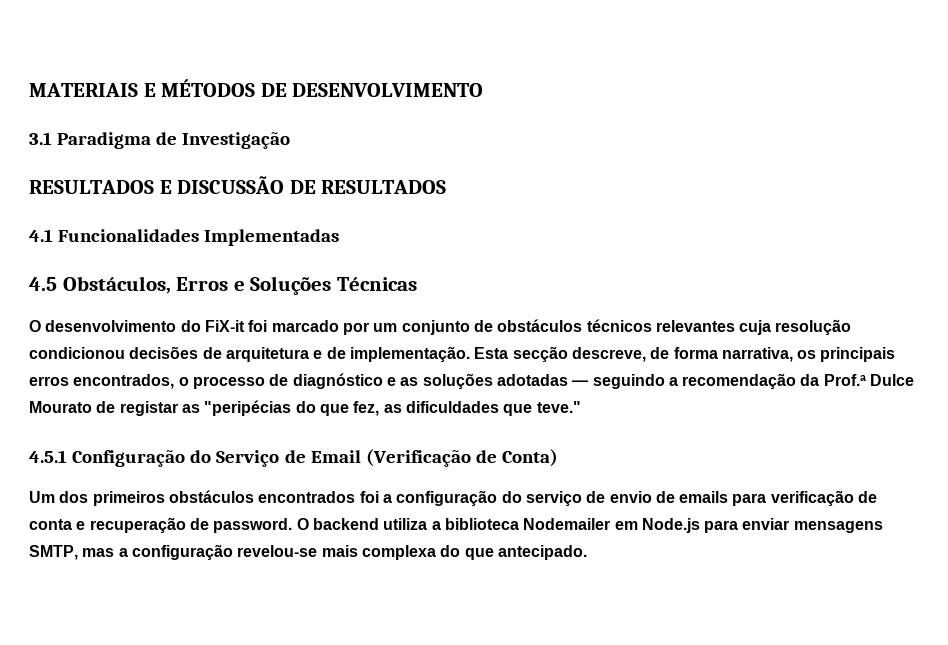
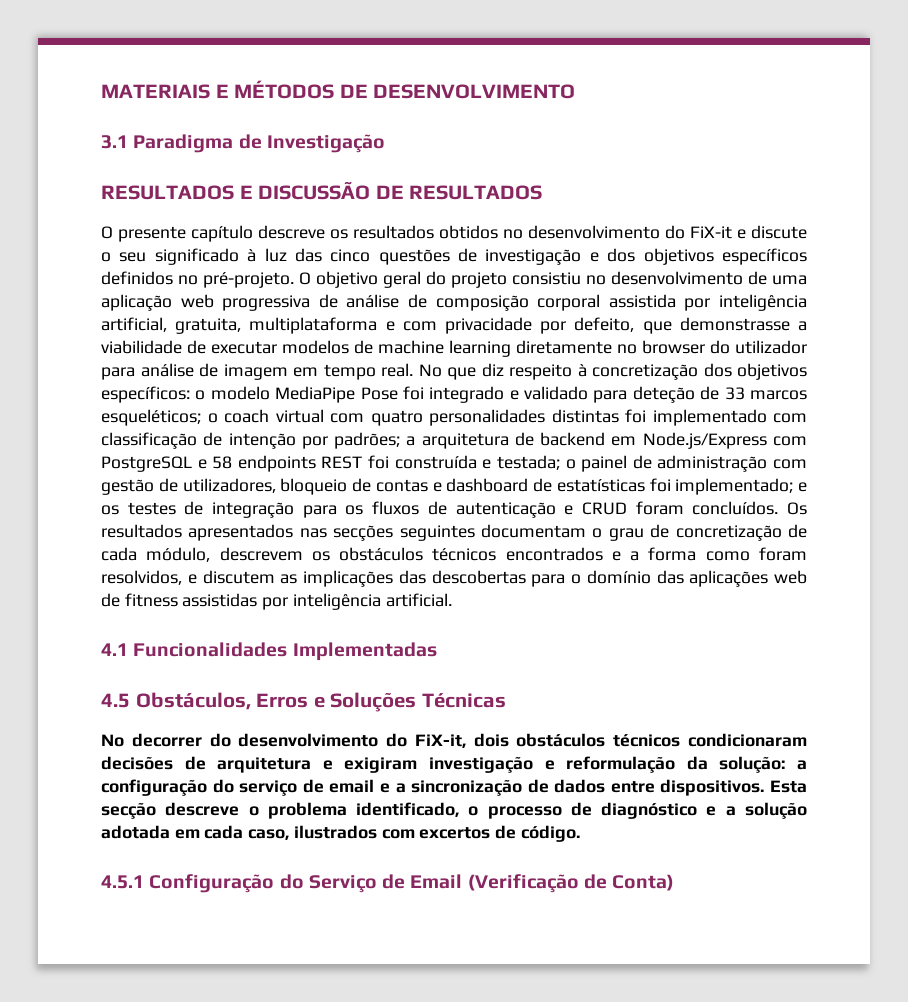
+ O presente capítulo descreve os resultados obtidos no desenvolvimento do FiX-it e discute o seu significado à luz das cinco questões de investigação e dos objetivos específicos definidos no pré-projeto. O objetivo geral do projeto consistiu no desenvolvimento de uma aplicação web progressiva de análise de composição corporal assistida por inteligência artificial, gratuita, multiplataforma e com privacidade por defeito, que demonstrasse a viabilidade de executar modelos de machine learning diretamente no browser do utilizador para análise de imagem em tempo real. No que diz respeito à concretização dos objetivos específicos: o modelo MediaPipe Pose foi integrado e validado para deteção de 33 marcos esqueléticos; o coach virtual com quatro personalidades distintas foi implementado com classificação de intenção por padrões; a arquitetura de backend em Node.js/Express com PostgreSQL e 58 endpoints REST foi construída e testada; o painel de administração com gestão de utilizadores, bloqueio de contas e dashboard de estatísticas foi implementado; e os testes de integração para os fluxos de autenticação e CRUD foram concluídos. Os resultados apresentados nas secções seguintes documentam o grau de concretização de cada módulo, descrevem os obstáculos técnicos encontrados e a forma como foram resolvidos, e discutem as implicações das descobertas para o domínio das aplicações web de fitness assistidas por inteligência artificial.
- O desenvolvimento do FiX-it foi marcado por um conjunto de obstáculos técnicos relevantes cuja resolução condicionou decisões de arquitetura e de implementação. Esta secção descreve, de forma narrativa, os principais erros encontrados, o processo de diagnóstico e as soluções adotadas — seguindo a recomendação da Prof.ª Dulce Mourato de registar as "peripécias do que fez, as dificuldades que teve."
+ No decorrer do desenvolvimento do FiX-it, dois obstáculos técnicos condicionaram decisões de arquitetura e exigiram investigação e reformulação da solução: a configuração do serviço de email e a sincronização de dados entre dispositivos. Esta secção descreve o problema identificado, o processo de diagnóstico e a solução adotada em cada caso, ilustrados com excertos de código.
- Um dos primeiros obstáculos encontrados foi a configuração do serviço de envio de emails para verificação de conta e recuperação de password. O backend utiliza a biblioteca Nodemailer em Node.js para enviar mensagens SMTP, mas a configuração revelou-se mais complexa do que antecipado.

